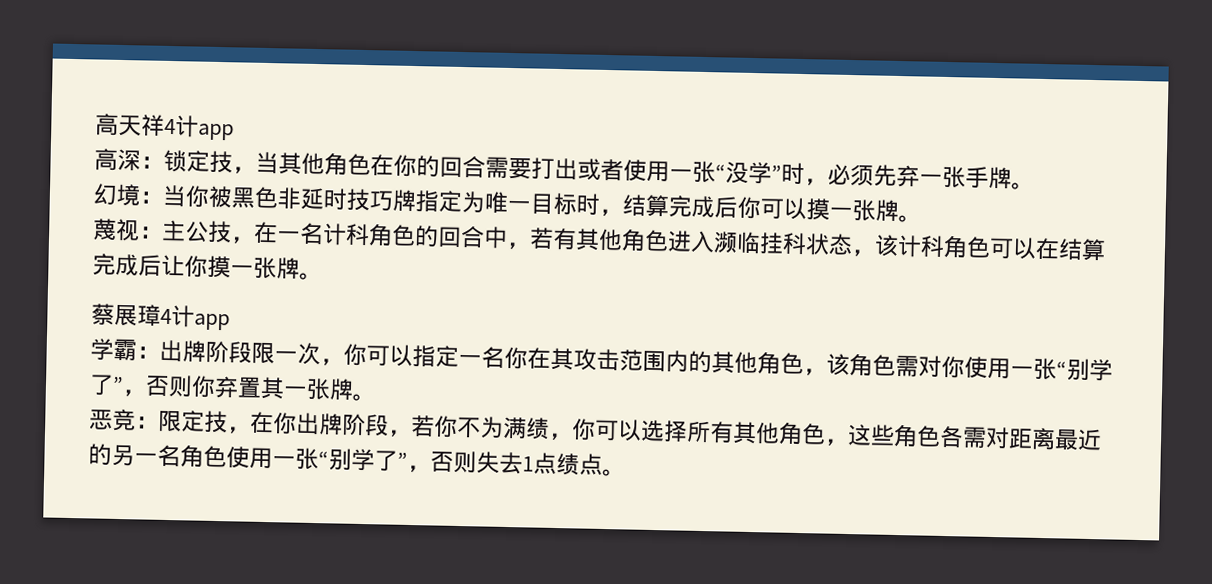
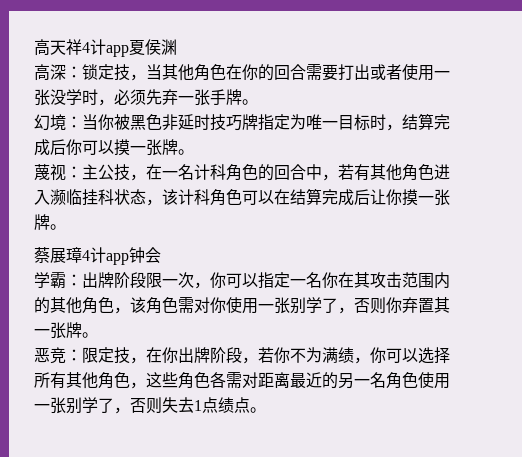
- 高天祥4计app
+ 高天祥4计app夏侯渊
- 高深：锁定技，当其他角色在你的回合需要打出或者使用一张“没学”时，必须先弃一张手牌。
+ 高深：锁定技，当其他角色在你的回合需要打出或者使用一张没学时，必须先弃一张手牌。
- 蔡展璋4计app
+ 蔡展璋4计app钟会
- 学霸：出牌阶段限一次，你可以指定一名你在其攻击范围内的其他角色，该角色需对你使用一张“别学了”，否则你弃置其一张牌。
+ 学霸：出牌阶段限一次，你可以指定一名你在其攻击范围内的其他角色，该角色需对你使用一张别学了，否则你弃置其一张牌。
- 恶竞：限定技，在你出牌阶段，若你不为满绩，你可以选择所有其他角色，这些角色各需对距离最近的另一名角色使用一张“别学了”，否则失去1点绩点。
+ 恶竞：限定技，在你出牌阶段，若你不为满绩，你可以选择所有其他角色，这些角色各需对距离最近的另一名角色使用一张别学了，否则失去1点绩点。

